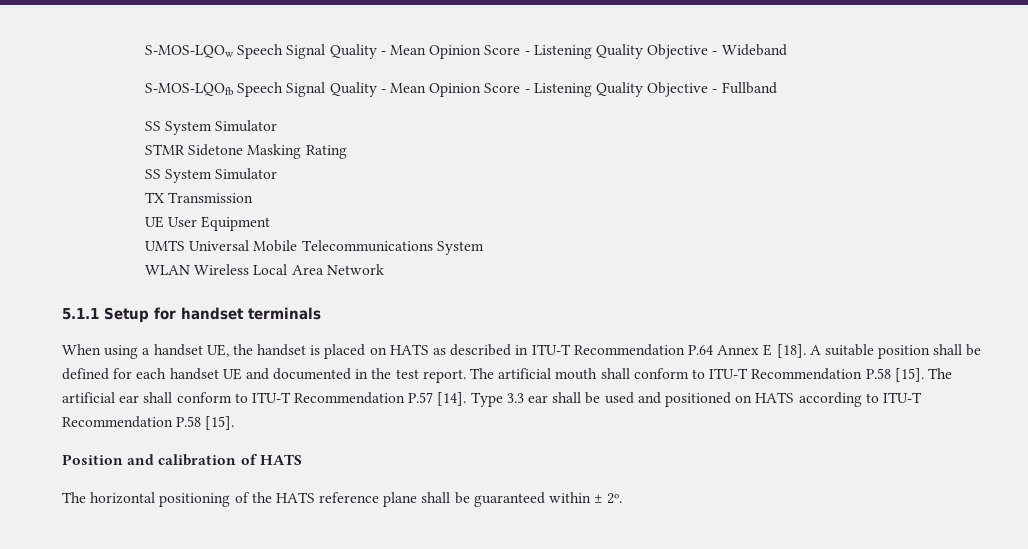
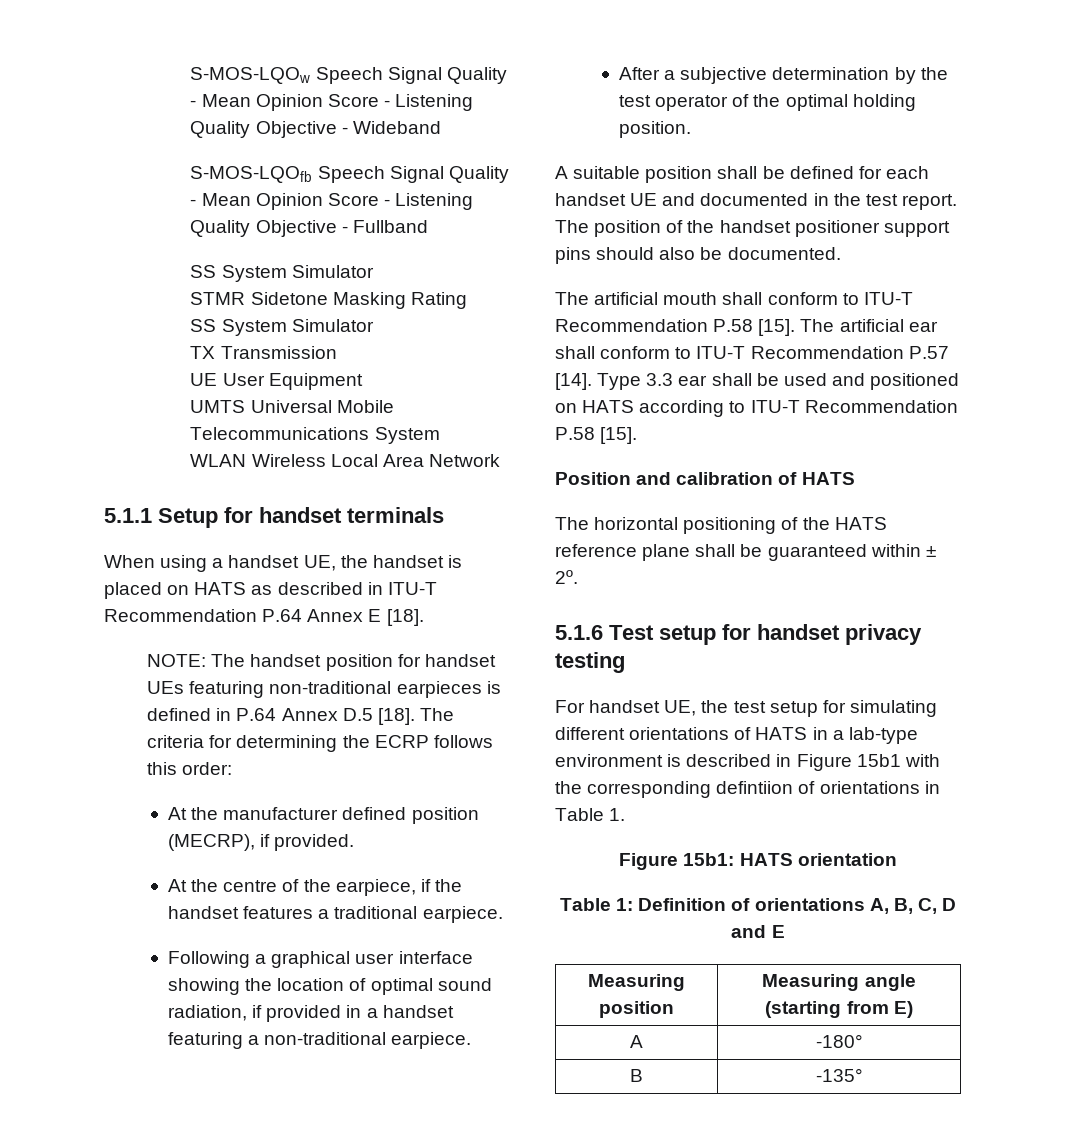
- When using a handset UE, the handset is placed on HATS as described in ITU-T Recommendation P.64 Annex E [18]. A suitable position shall be defined for each handset UE and documented in the test report.
+ When using a handset UE, the handset is placed on HATS as described in ITU-T Recommendation P.64 Annex E [18].
+ NOTE: The handset position for handset UEs featuring non-traditional earpieces is defined in P.64 Annex D.5 [18]. The criteria for determining the ECRP follows this order:
+ At the manufacturer defined position (MECRP), if provided.
+ At the centre of the earpiece, if the handset features a traditional earpiece.
+ Following a graphical user interface showing the location of optimal sound radiation, if provided in a handset featuring a non-traditional earpiece.
+ After a subjective determination by the test operator of the optimal holding position.
+ A suitable position shall be defined for each handset UE and documented in the test report.
+ The position of the handset positioner support pins should also be documented.
+ 5.1.6 Test setup for handset privacy testing
+ For handset UE, the test setup for simulating different orientations of HATS in a lab-type environment is described in Figure 15b1 with the corresponding defintiion of orientations in Table 1.
+ Figure 15b1: HATS orientation
+ Table 1: Definition of orientations A, B, C, D and E
+ Measuring position | Measuring angle (starting from E)
+ A | -180°
+ B | -135°

